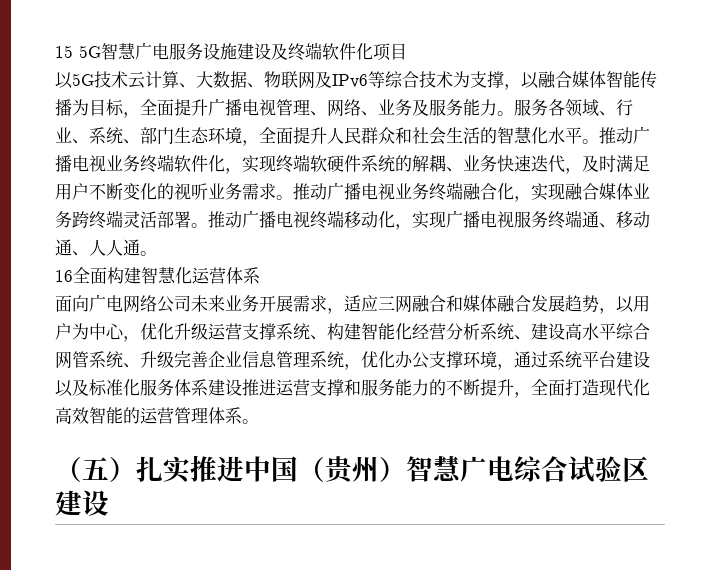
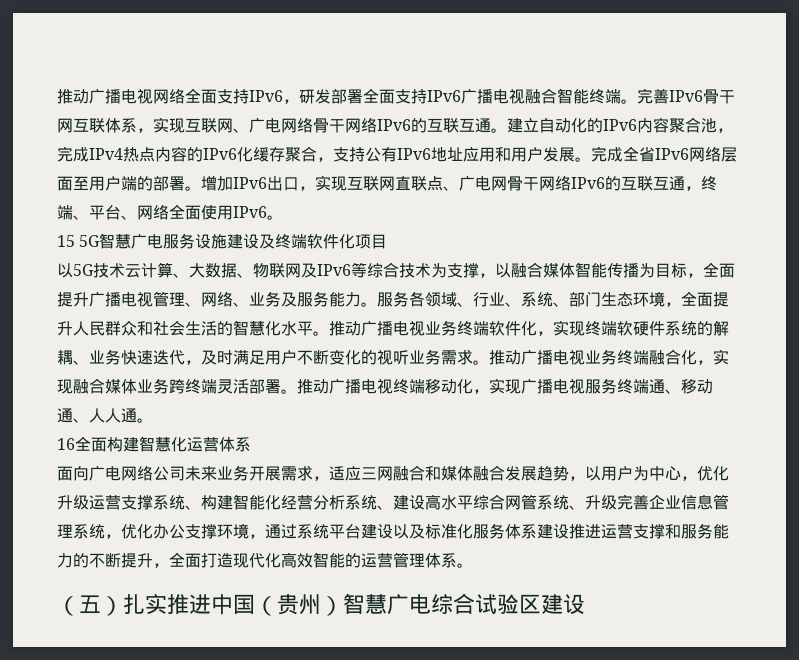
+ 推动广播电视网络全面支持IPv6，研发部署全面支持IPv6广播电视融合智能终端。完善IPv6骨干网互联体系，实现互联网、广电网络骨干网络IPv6的互联互通。建立自动化的IPv6内容聚合池，完成IPv4热点内容的IPv6化缓存聚合，支持公有IPv6地址应用和用户发展。完成全省IPv6网络层面至用户端的部署。增加IPv6出口，实现互联网直联点、广电网骨干网络IPv6的互联互通，终端、平台、网络全面使用IPv6。

